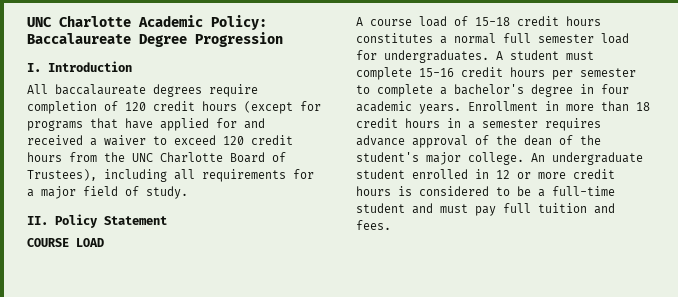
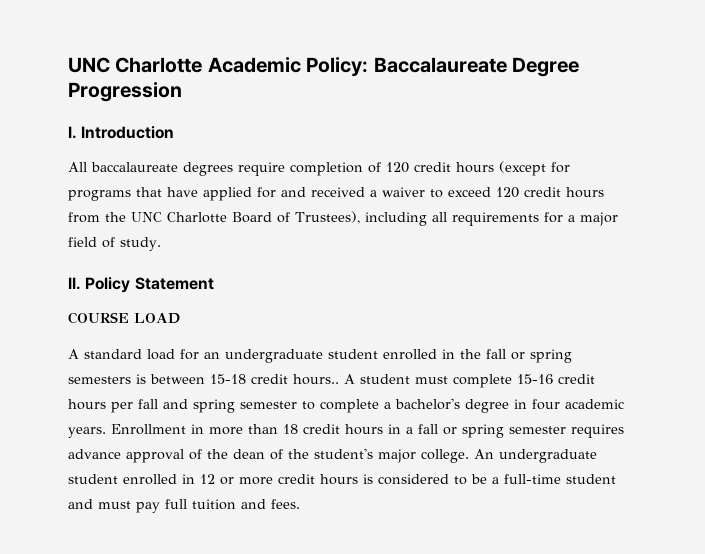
- A course load of 15-18 credit hours constitutes a normal full semester load for undergraduates.
+ A standard load for an undergraduate student enrolled in the fall or spring semesters is between 15-18 credit hours..
- A student must complete 15-16 credit hours per semester to complete a bachelor's degree in four academic years.
+ A student must complete 15-16 credit hours per fall and spring semester to complete a bachelor's degree in four academic years.
- Enrollment in more than 18 credit hours in a semester requires advance approval of the dean of the student's major college.
+ Enrollment in more than 18 credit hours in a fall or spring semester requires advance approval of the dean of the student's major college.

